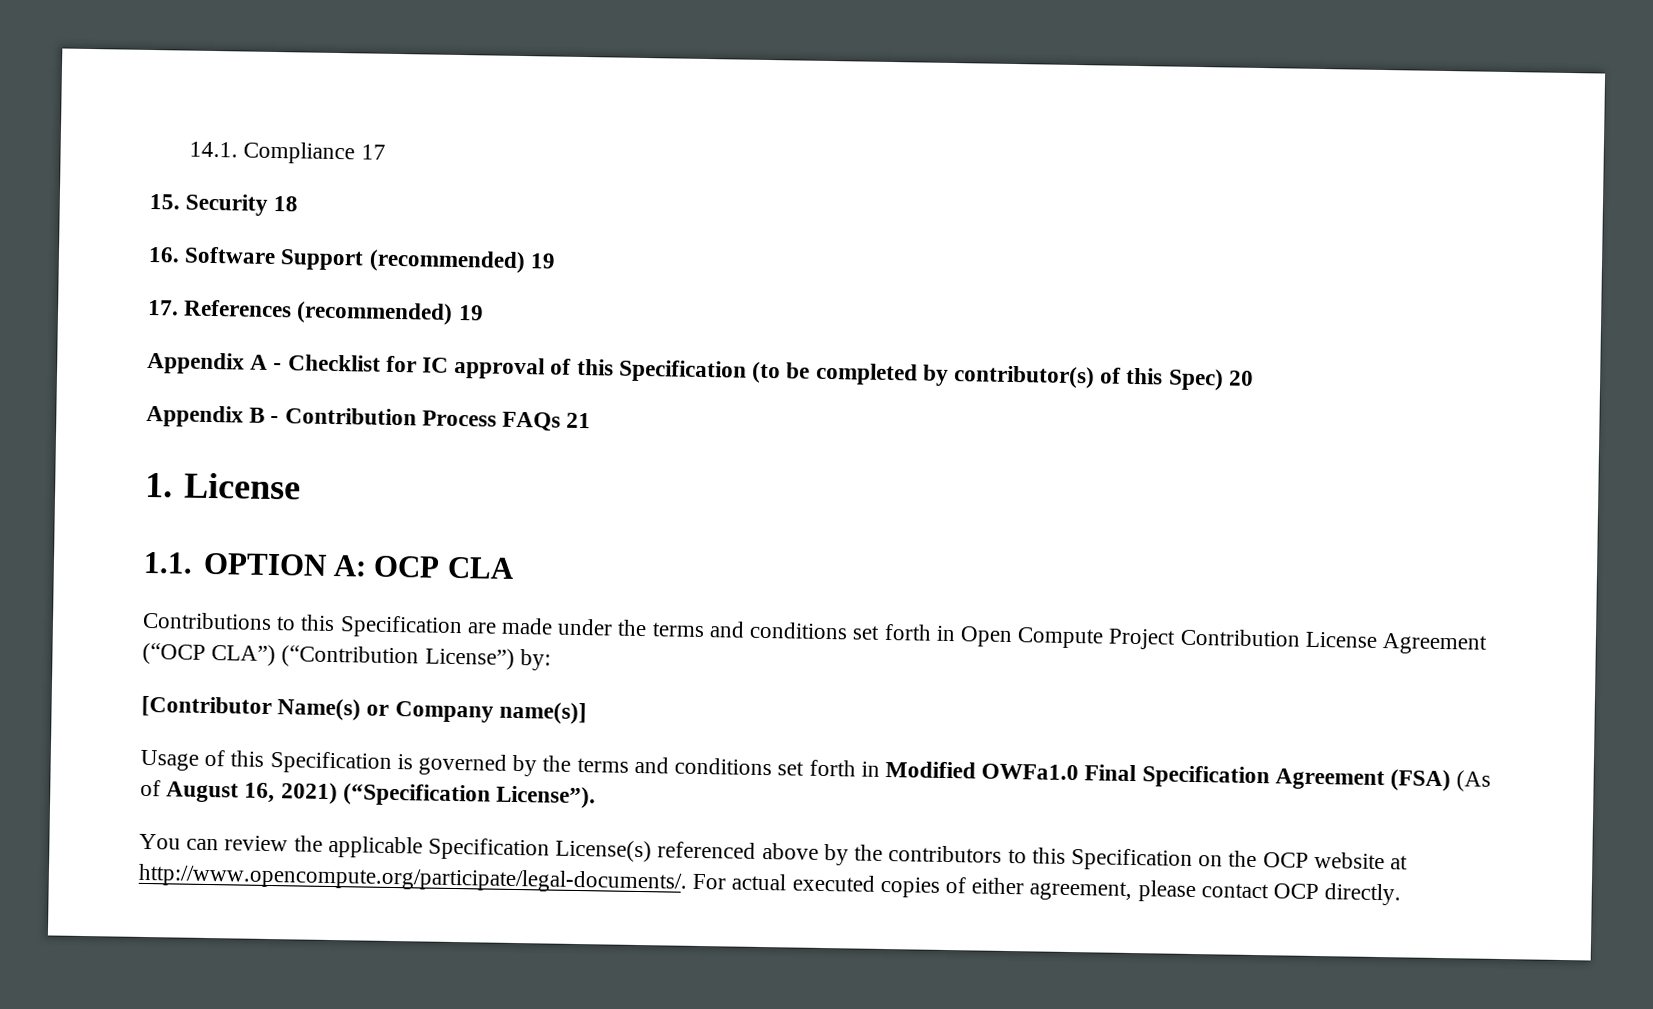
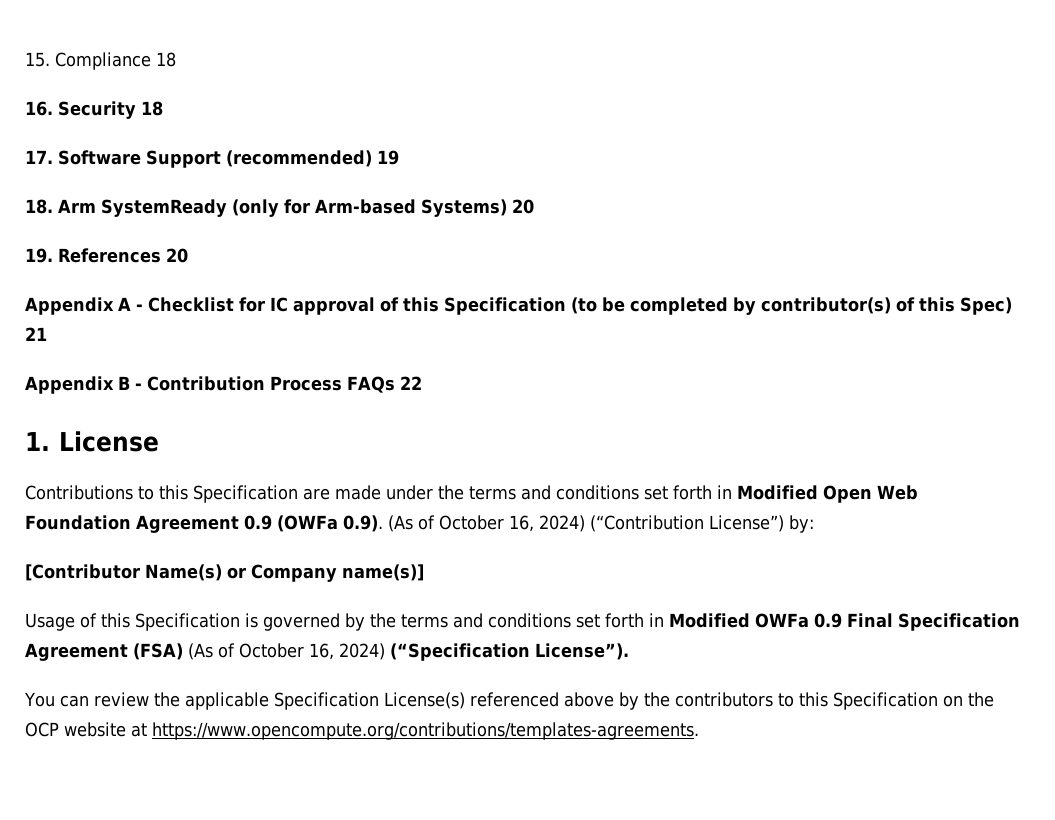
- 14.1. Compliance 17
- 15. Security 18
+ 15. Compliance 18
+ 16. Security 18
- 16. Software Support (recommended) 19
+ 17. Software Support (recommended) 19
- 17. References (recommended) 19
+ 18. Arm SystemReady (only for Arm-based Systems) 20
+ 19. References 20
- Appendix A - Checklist for IC approval of this Specification (to be completed by contributor(s) of this Spec) 20
+ Appendix A - Checklist for IC approval of this Specification (to be completed by contributor(s) of this Spec) 21
- Appendix B - Contribution Process FAQs 21
+ Appendix B - Contribution Process FAQs 22
- 1.1. OPTION A: OCP CLA
- Contributions to this Specification are made under the terms and conditions set forth in Open Compute Project Contribution License Agreement (“OCP CLA”) (“Contribution License”) by:
+ Contributions to this Specification are made under the terms and conditions set forth in Modified Open Web Foundation Agreement 0.9 (OWFa 0.9). (As of October 16, 2024) (“Contribution License”) by:
- Usage of this Specification is governed by the terms and conditions set forth in Modified OWFa1.0 Final Specification Agreement (FSA) (As of August 16, 2021) (“Specification License”).
+ Usage of this Specification is governed by the terms and conditions set forth in Modified OWFa 0.9 Final Specification Agreement (FSA) (As of October 16, 2024) (“Specification License”).
- You can review the applicable Specification License(s) referenced above by the contributors to this Specification on the OCP website at http://www.opencompute.org/participate/legal-documents/. For actual executed copies of either agreement, please contact OCP directly.
+ You can review the applicable Specification License(s) referenced above by the contributors to this Specification on the OCP website at https://www.opencompute.org/contributions/templates-agreements.

